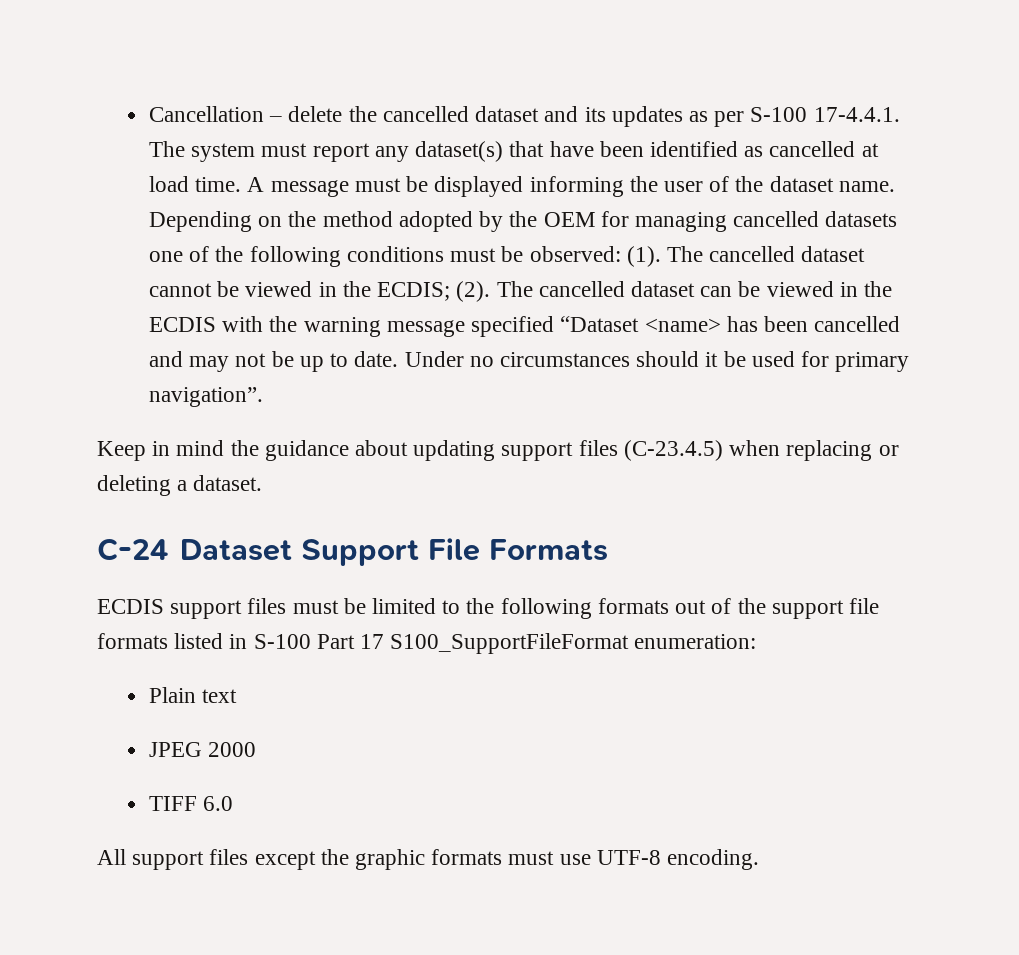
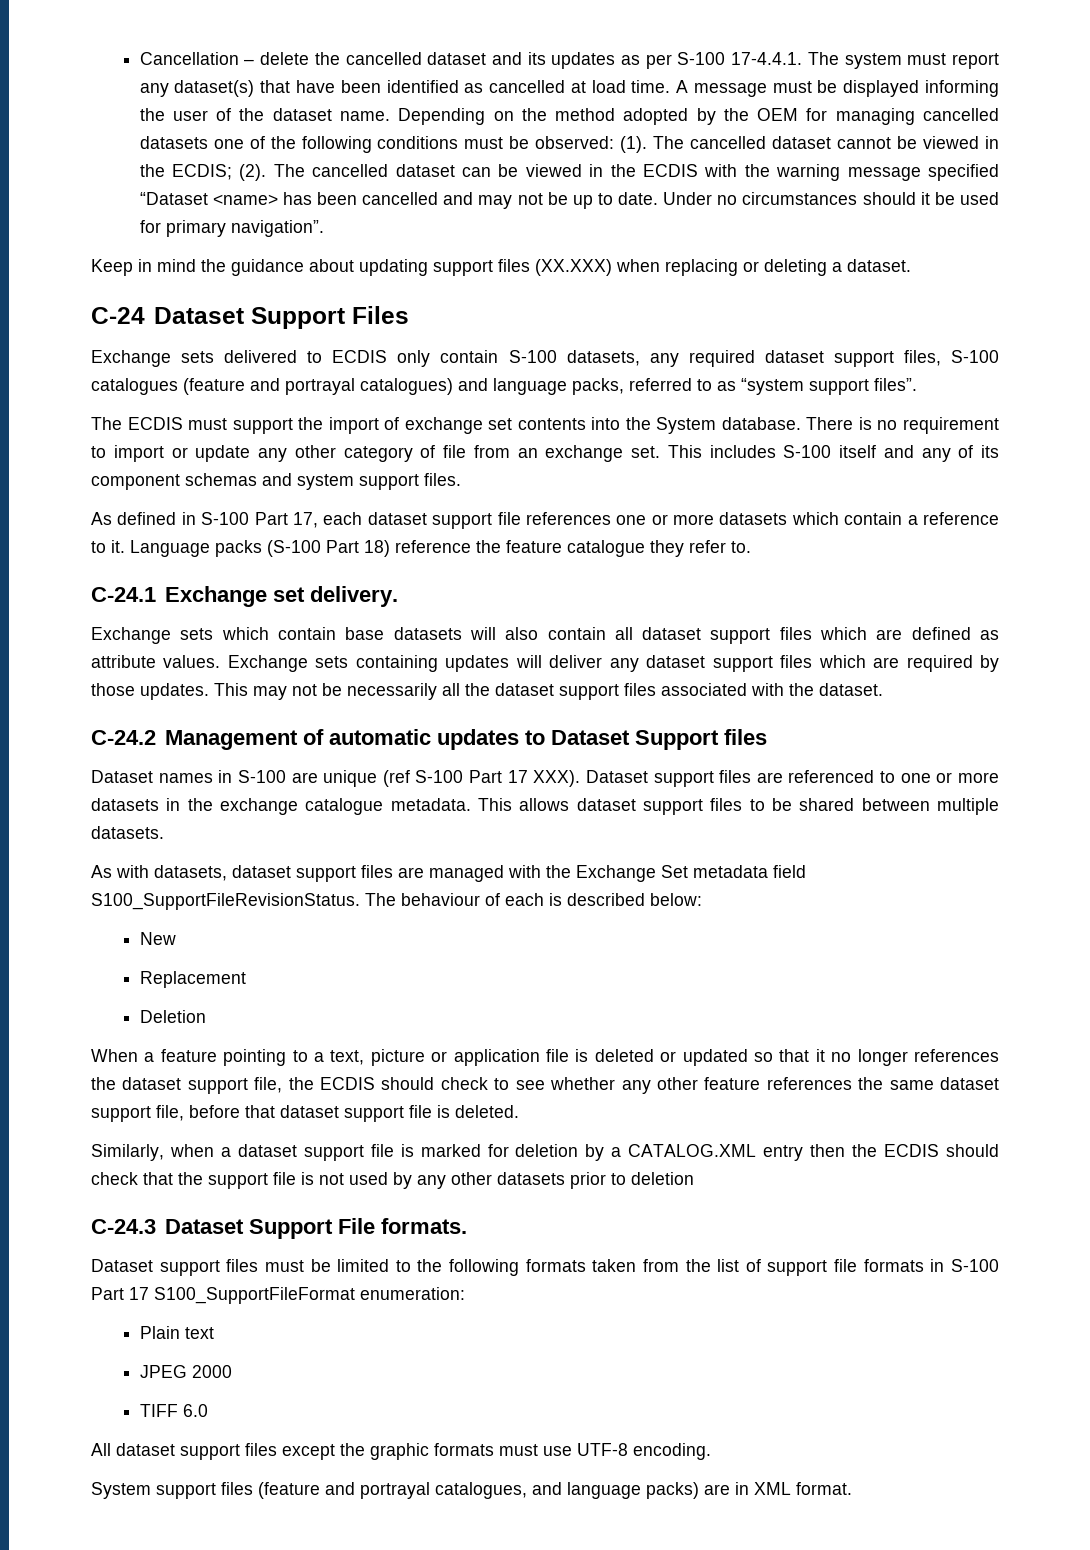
- Keep in mind the guidance about updating support files (C-23.4.5) when replacing or deleting a dataset.
+ Keep in mind the guidance about updating support files (XX.XXX) when replacing or deleting a dataset.
- C-24 Dataset Support File Formats
- ECDIS support files must be limited to the following formats out of the support file formats listed in S-100 Part 17 S100_SupportFileFormat enumeration:
+ C-24 Dataset Support Files
+ Exchange sets delivered to ECDIS only contain S-100 datasets, any required dataset support files, S-100 catalogues (feature and portrayal catalogues) and language packs, referred to as “system support files”.
+ The ECDIS must support the import of exchange set contents into the System database. There is no requirement to import or update any other category of file from an exchange set. This includes S-100 itself and any of its component schemas and system support files.
+ As defined in S-100 Part 17, each dataset support file references one or more datasets which contain a reference to it. Language packs (S-100 Part 18) reference the feature catalogue they refer to.
+ C-24.1 Exchange set delivery.
+ Exchange sets which contain base datasets will also contain all dataset support files which are defined as attribute values. Exchange sets containing updates will deliver any dataset support files which are required by those updates. This may not be necessarily all the dataset support files associated with the dataset.
+ C-24.2 Management of automatic updates to Dataset Support files
+ Dataset names in S-100 are unique (ref S-100 Part 17 XXX). Dataset support files are referenced to one or more datasets in the exchange catalogue metadata. This allows dataset support files to be shared between multiple datasets.
+ As with datasets, dataset support files are managed with the Exchange Set metadata field S100_SupportFileRevisionStatus. The behaviour of each is described below:
+ New
+ Replacement
+ Deletion
+ When a feature pointing to a text, picture or application file is deleted or updated so that it no longer references the dataset support file, the ECDIS should check to see whether any other feature references the same dataset support file, before that dataset support file is deleted.
+ Similarly, when a dataset support file is marked for deletion by a CATALOG.XML entry then the ECDIS should check that the support file is not used by any other datasets prior to deletion
+ C-24.3 Dataset Support File formats.
+ Dataset support files must be limited to the following formats taken from the list of support file formats in S-100 Part 17 S100_SupportFileFormat enumeration:
- All support files except the graphic formats must use UTF-8 encoding.
+ All dataset support files except the graphic formats must use UTF-8 encoding.
+ System support files (feature and portrayal catalogues, and language packs) are in XML format.

